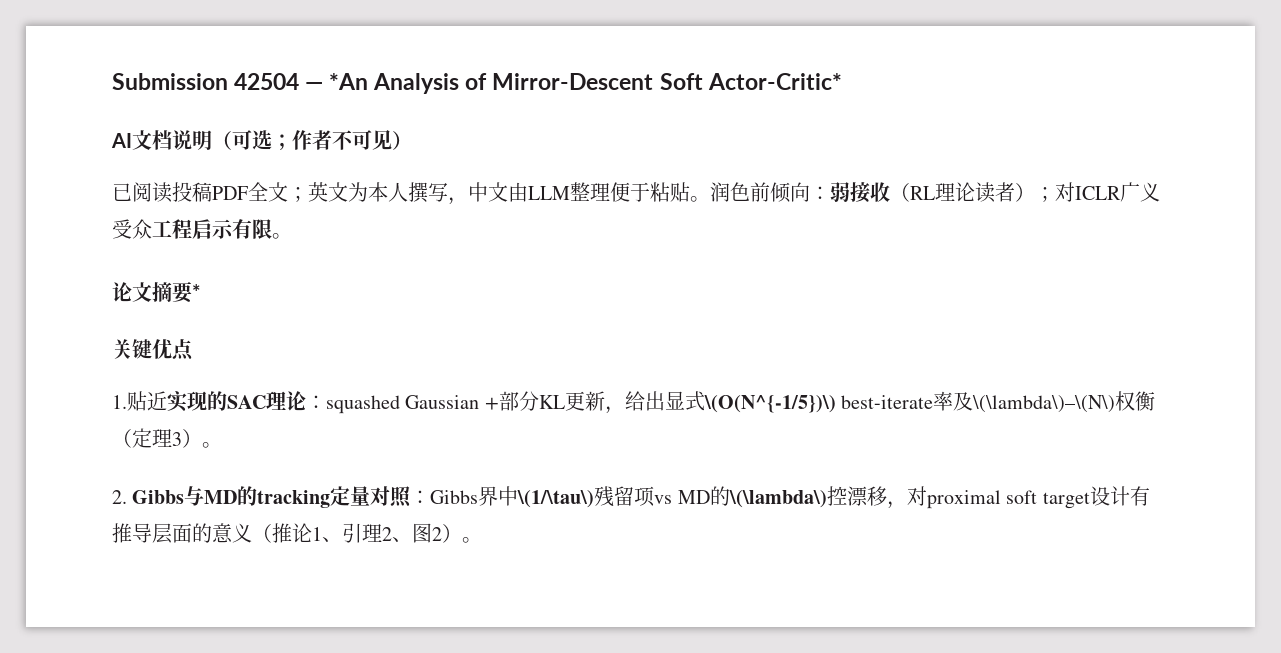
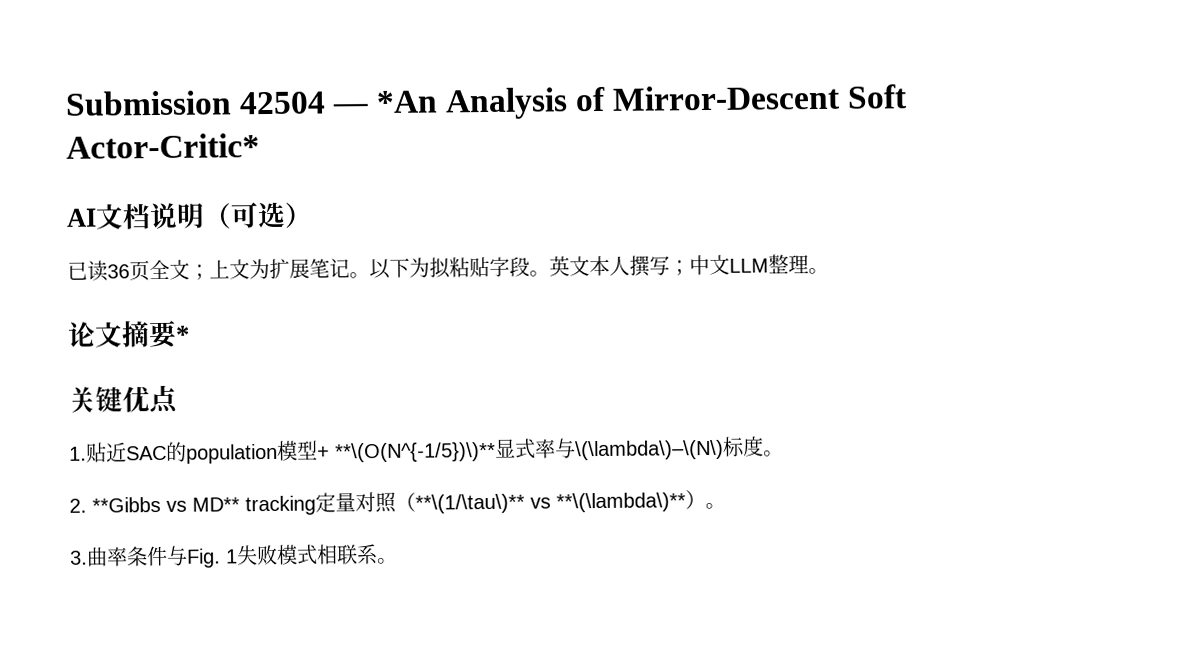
- AI文档说明（可选；作者不可见）
- 已阅读投稿PDF全文；英文为本人撰写，中文由LLM整理便于粘贴。润色前倾向：弱接收（RL理论读者）；对ICLR广义受众工程启示有限。
+ AI文档说明（可选）
+ 已读36页全文；上文为扩展笔记。以下为拟粘贴字段。英文本人撰写；中文LLM整理。
- 1.贴近实现的SAC理论：squashed Gaussian +部分KL更新，给出显式\(O(N^{-1/5})\) best-iterate率及\(\lambda\)–\(N\)权衡（定理3）。
- 2. Gibbs与MD的tracking定量对照：Gibbs界中\(1/\tau\)残留项vs MD的\(\lambda\)控漂移，对proximal soft target设计有推导层面的意义（推论1、引理2、图2）。
+ 1.贴近SAC的population模型+ **\(O(N^{-1/5})\)**显式率与\(\lambda\)–\(N\)标度。
+ 2. **Gibbs vs MD** tracking定量对照（**\(1/\tau\)** vs **\(\lambda\)**）。
+ 3.曲率条件与Fig. 1失败模式相联系。

